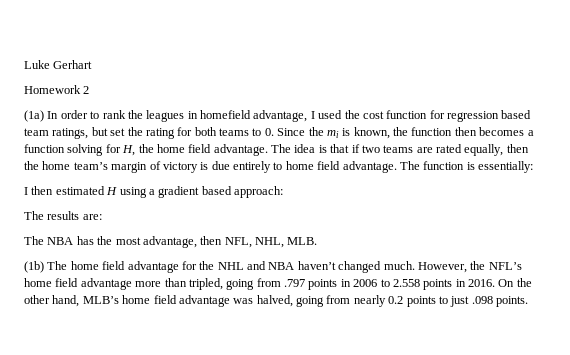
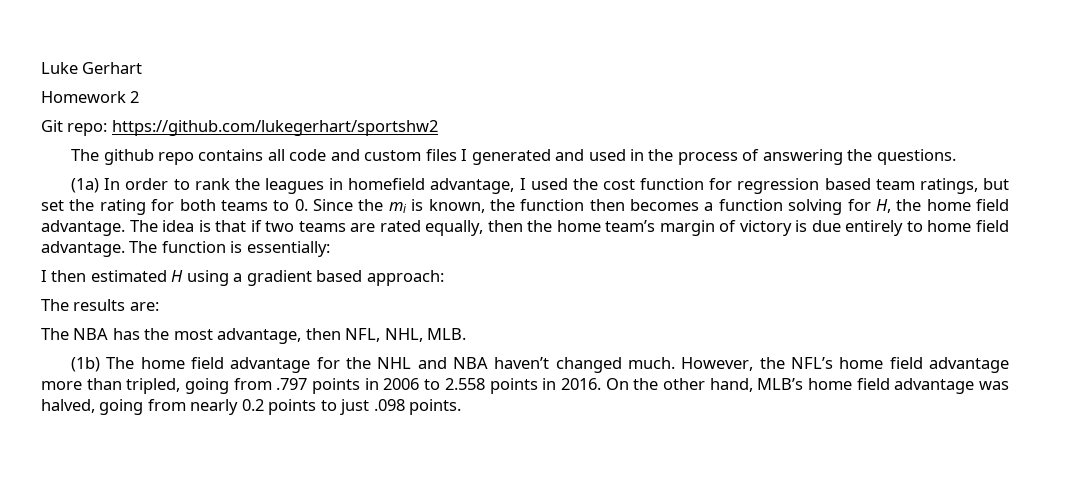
+ Git repo: https://github.com/lukegerhart/sportshw2
+ The github repo contains all code and custom files I generated and used in the process of answering the questions.

